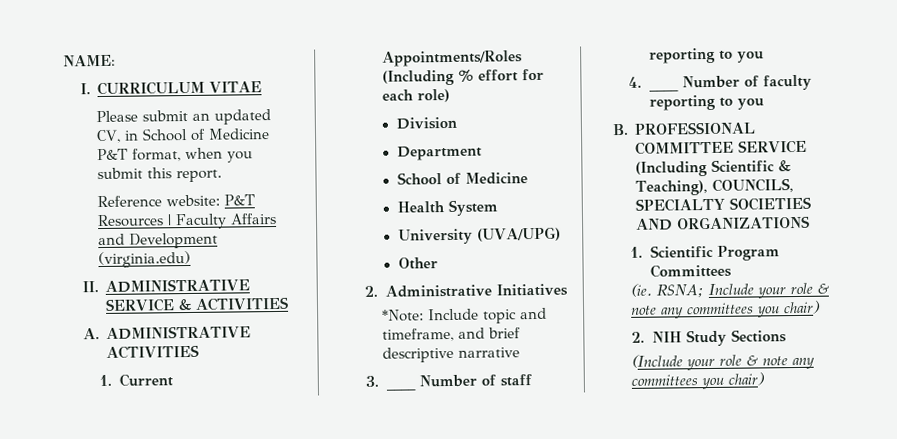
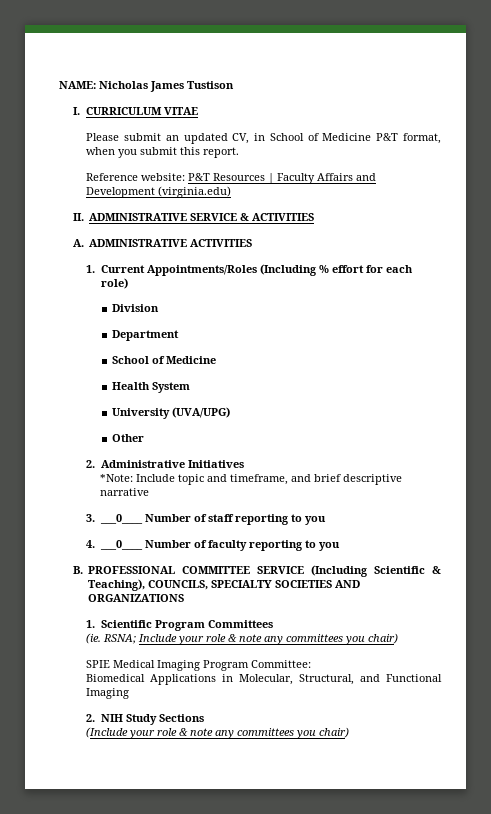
- NAME:
+ NAME: Nicholas James Tustison
- 3. ____ Number of staff reporting to you
+ 3. ___0____ Number of staff reporting to you
- 4. ____ Number of faculty reporting to you
+ 4. ___0____ Number of faculty reporting to you
+ SPIE Medical Imaging Program Committee:
+ Biomedical Applications in Molecular, Structural, and Functional Imaging

